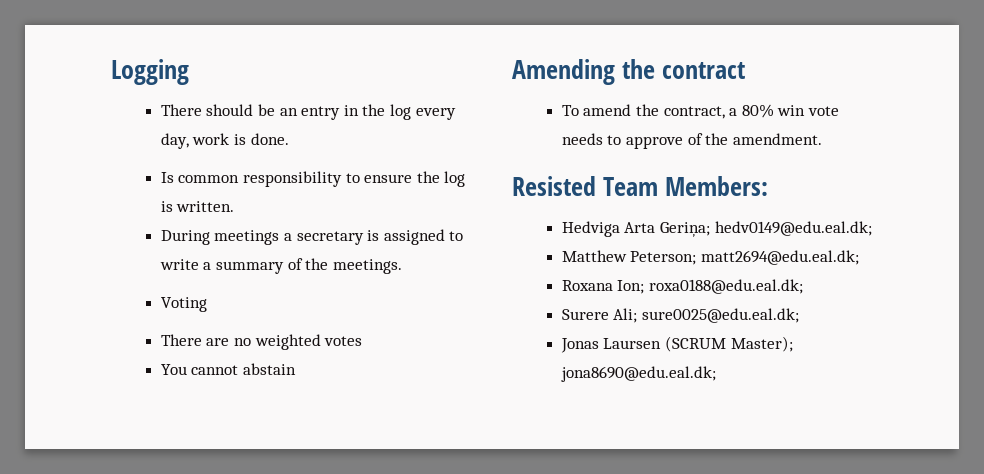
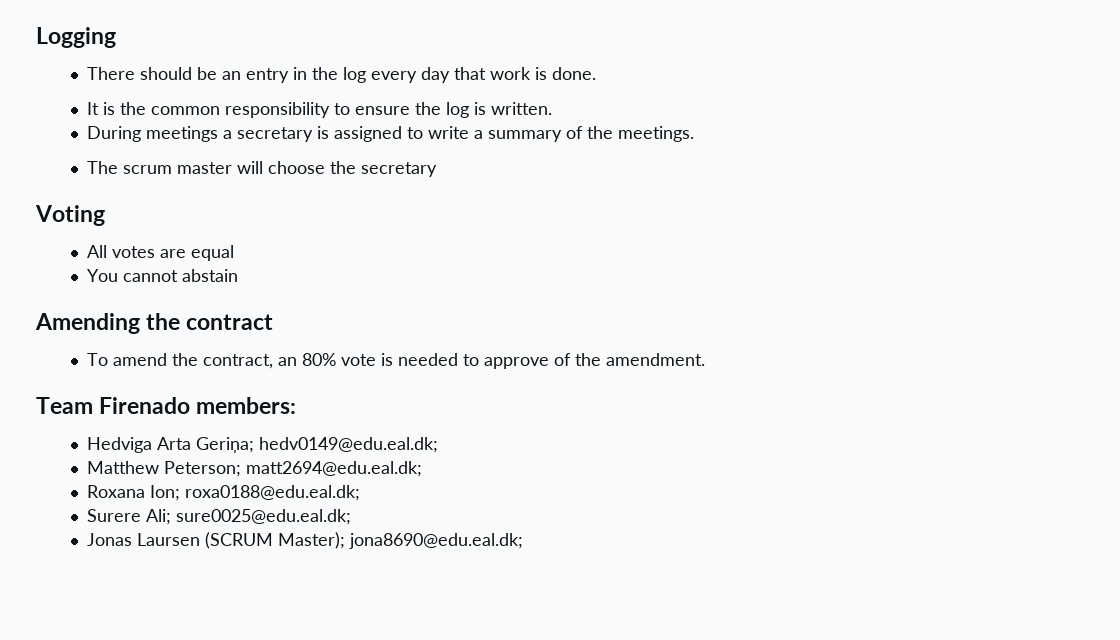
- There should be an entry in the log every day, work is done.
+ There should be an entry in the log every day that work is done.
- Is common responsibility to ensure the log is written.
+ It is the common responsibility to ensure the log is written.
+ The scrum master will choose the secretary
  Voting
- There are no weighted votes
+ All votes are equal
- To amend the contract, a 80% win vote needs to approve of the amendment.
+ To amend the contract, an 80% vote is needed to approve of the amendment.
- Resisted Team Members:
+ Team Firenado members:

